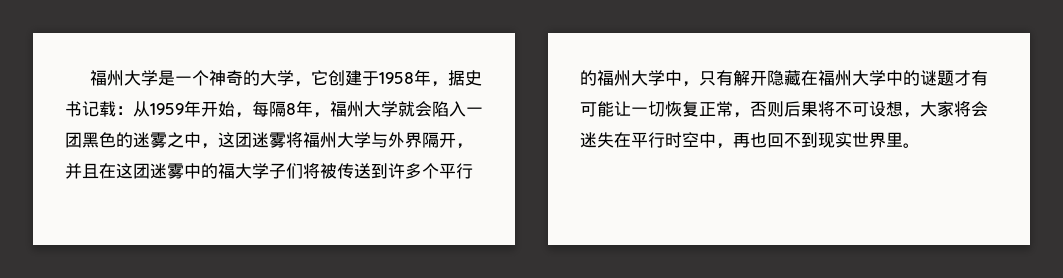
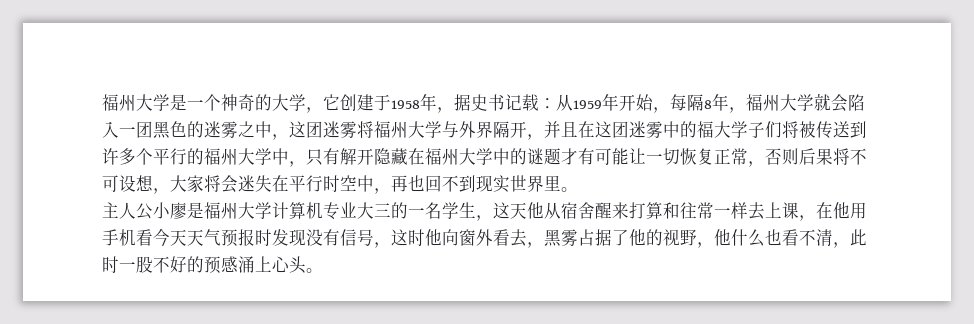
+ 主人公小廖是福州大学计算机专业大三的一名学生，这天他从宿舍醒来打算和往常一样去上课，在他用手机看今天天气预报时发现没有信号，这时他向窗外看去，黑雾占据了他的视野，他什么也看不清，此时一股不好的预感涌上心头。

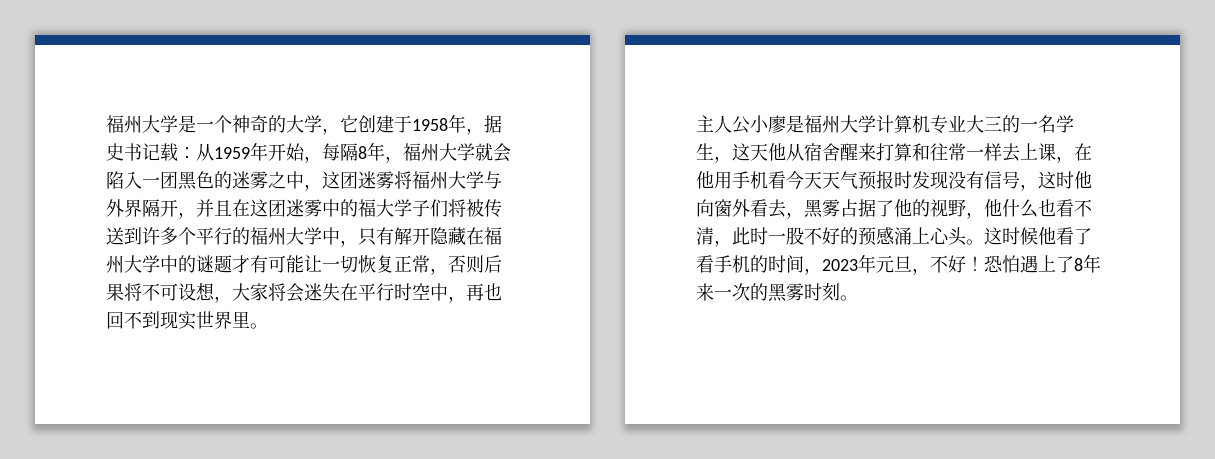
+ 这时候他看了看手机的时间，2023年元旦，不好！恐怕遇上了8年来一次的黑雾时刻。

